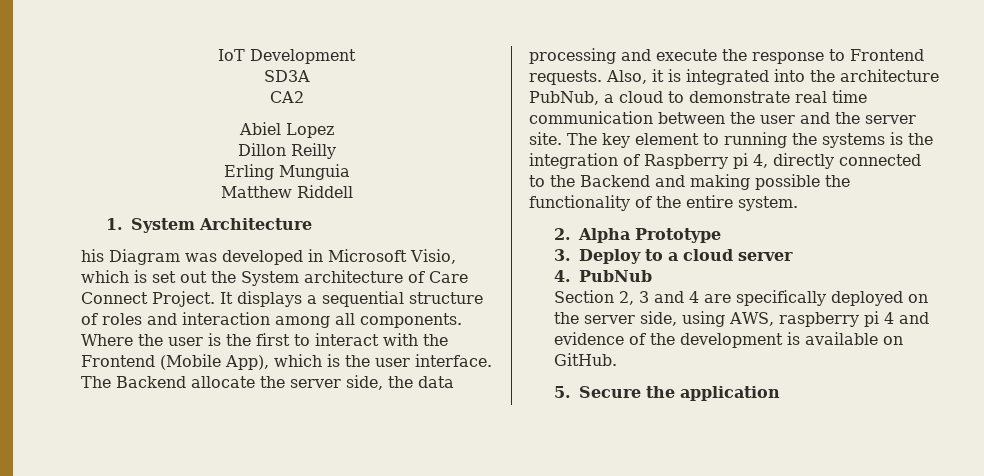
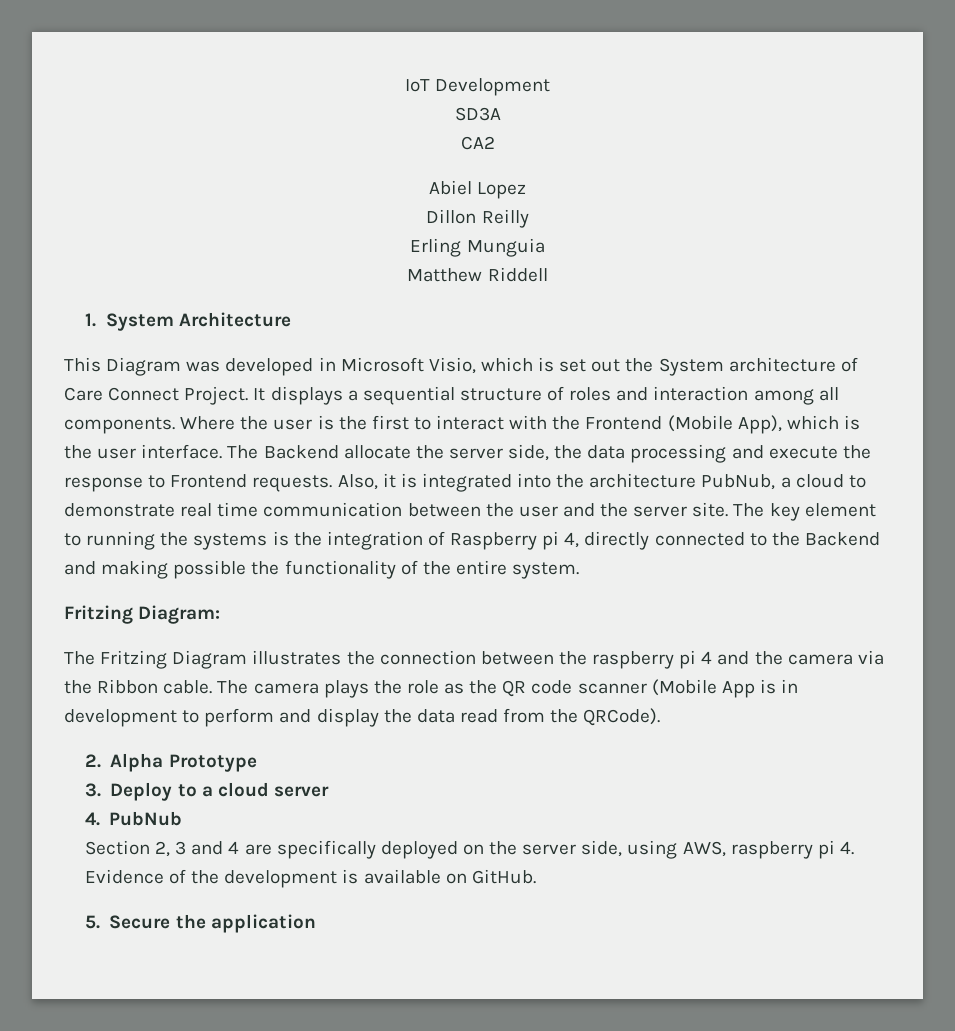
- his Diagram was developed in Microsoft Visio, which is set out the System architecture of Care Connect Project.
+ This Diagram was developed in Microsoft Visio, which is set out the System architecture of Care Connect Project.
+ Fritzing Diagram:
+ The Fritzing Diagram illustrates the connection between the raspberry pi 4 and the camera via the Ribbon cable. The camera plays the role as the QR code scanner (Mobile App is in development to perform and display the data read from the QRCode).
- Section 2, 3 and 4 are specifically deployed on the server side, using AWS, raspberry pi 4 and evidence of the development is available on GitHub.
+ Section 2, 3 and 4 are specifically deployed on the server side, using AWS, raspberry pi 4. Evidence of the development is available on GitHub.

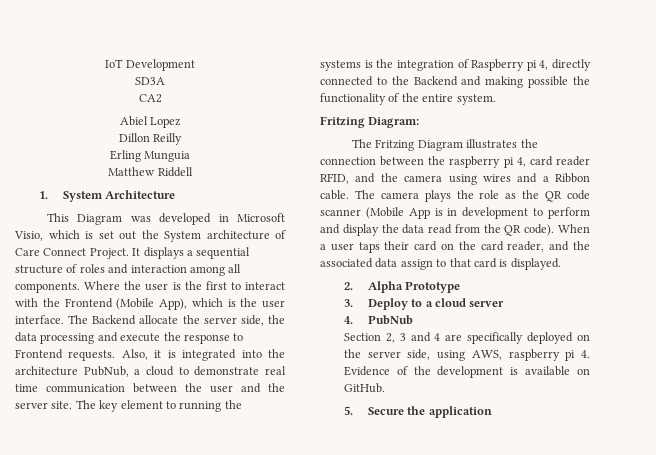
- The Fritzing Diagram illustrates the connection between the raspberry pi 4 and the camera via the Ribbon cable.
+ The Fritzing Diagram illustrates the connection between the raspberry pi 4, card reader RFID, and the camera using wires and a Ribbon cable.
- The camera plays the role as the QR code scanner (Mobile App is in development to perform and display the data read from the QRCode).
+ The camera plays the role as the QR code scanner (Mobile App is in development to perform and display the data read from the QR code). When a user taps their card on the card reader, and the associated data assign to that card is displayed.

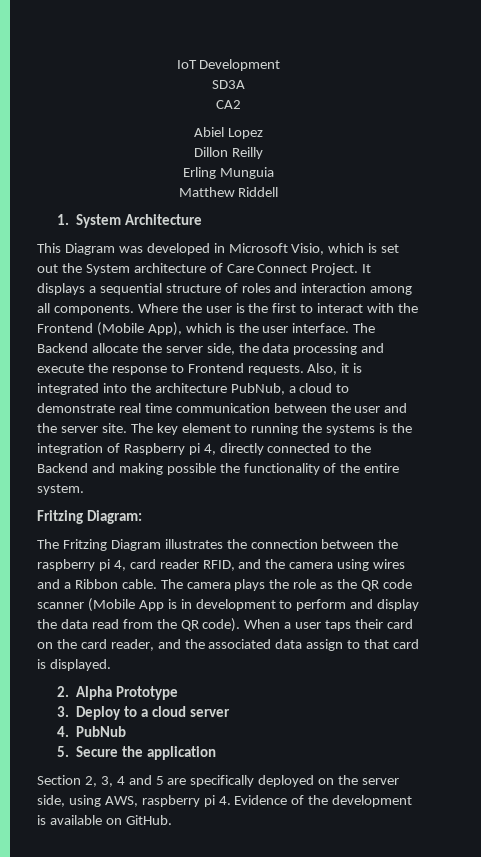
- Section 2, 3 and 4 are specifically deployed on the server side, using AWS, raspberry pi 4. Evidence of the development is available on GitHub.
+ 5. Secure the application
+ Section 2, 3, 4 and 5 are specifically deployed on the server side, using AWS, raspberry pi 4. Evidence of the development is available on GitHub.
- 5. Secure the application

